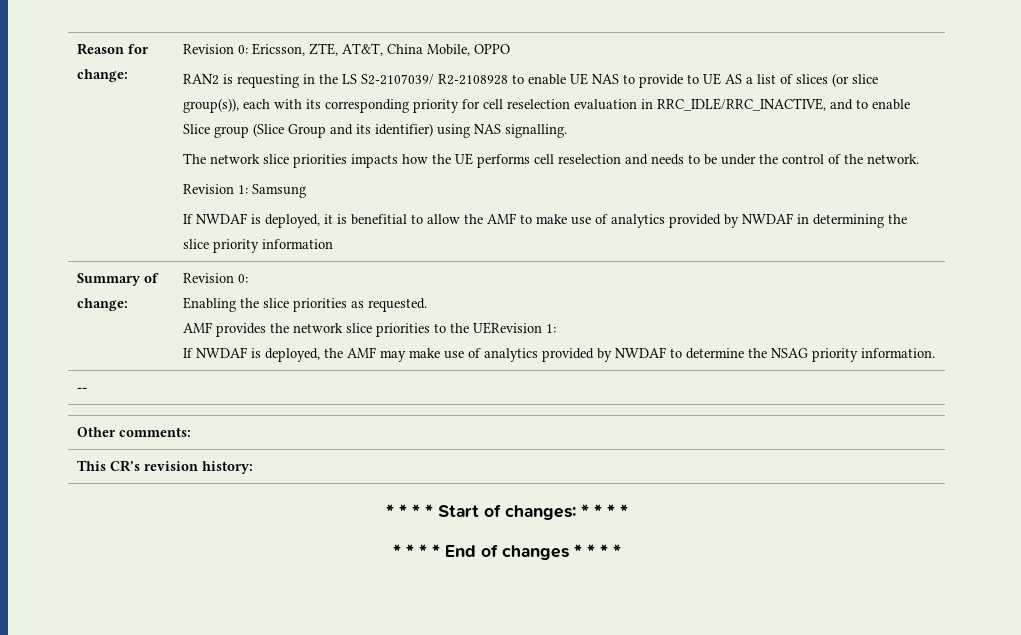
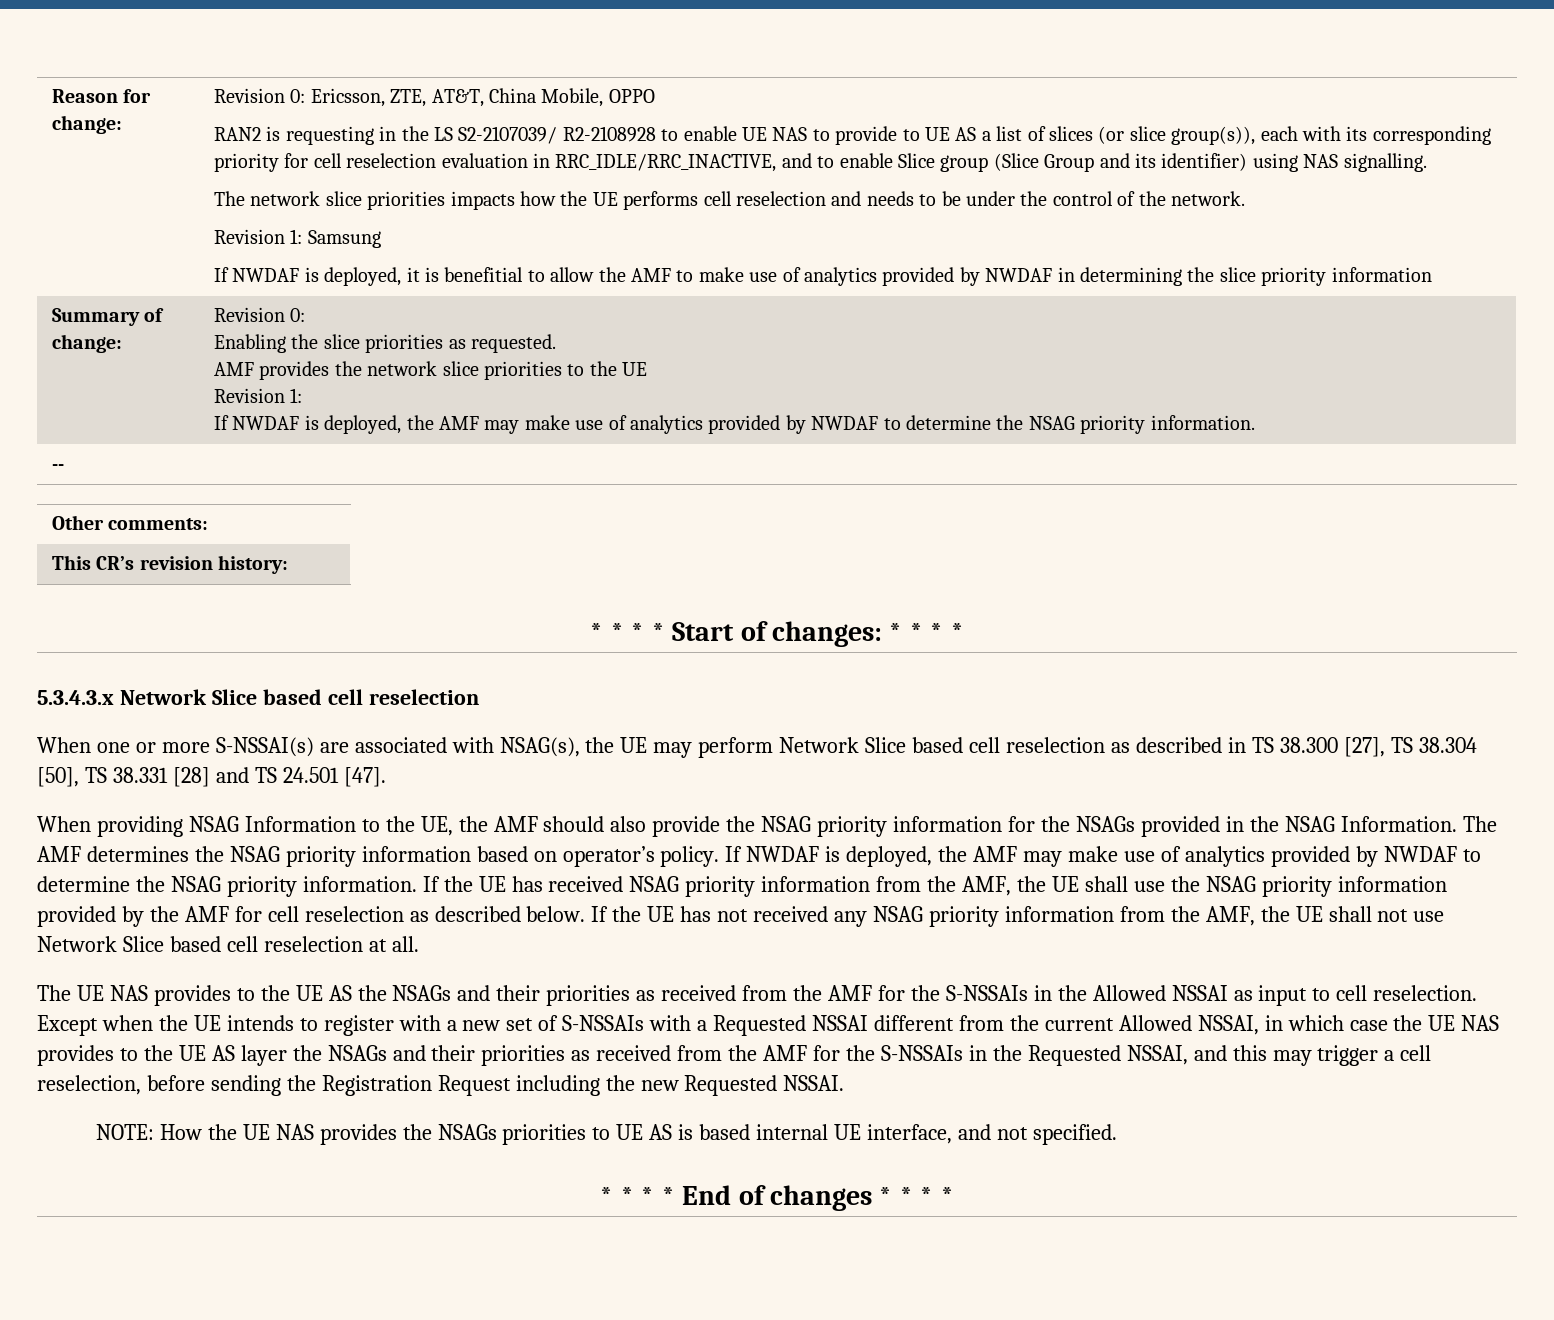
- AMF provides the network slice priorities to the UERevision 1:
+ AMF provides the network slice priorities to the UE
+ Revision 1:
+ 5.3.4.3.x Network Slice based cell reselection
+ When one or more S-NSSAI(s) are associated with NSAG(s), the UE may perform Network Slice based cell reselection as described in TS 38.300 [27], TS 38.304 [50], TS 38.331 [28] and TS 24.501 [47].
+ When providing NSAG Information to the UE, the AMF should also provide the NSAG priority information for the NSAGs provided in the NSAG Information. The AMF determines the NSAG priority information based on operator’s policy. If NWDAF is deployed, the AMF may make use of analytics provided by NWDAF to determine the NSAG priority information. If the UE has received NSAG priority information from the AMF, the UE shall use the NSAG priority information provided by the AMF for cell reselection as described below. If the UE has not received any NSAG priority information from the AMF, the UE shall not use Network Slice based cell reselection at all.
+ The UE NAS provides to the UE AS the NSAGs and their priorities as received from the AMF for the S-NSSAIs in the Allowed NSSAI as input to cell reselection. Except when the UE intends to register with a new set of S-NSSAIs with a Requested NSSAI different from the current Allowed NSSAI, in which case the UE NAS provides to the UE AS layer the NSAGs and their priorities as received from the AMF for the S-NSSAIs in the Requested NSSAI, and this may trigger a cell reselection, before sending the Registration Request including the new Requested NSSAI.
+ NOTE: How the UE NAS provides the NSAGs priorities to UE AS is based internal UE interface, and not specified.

